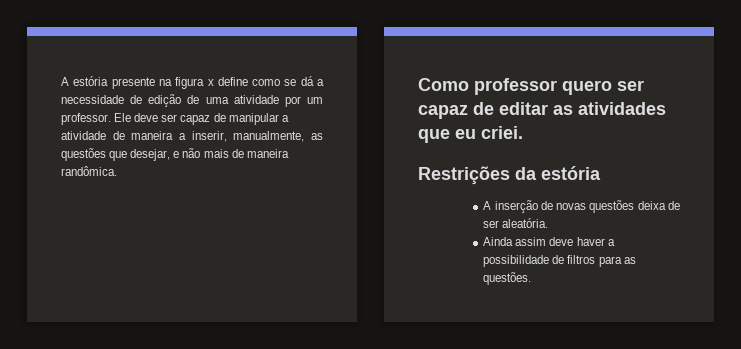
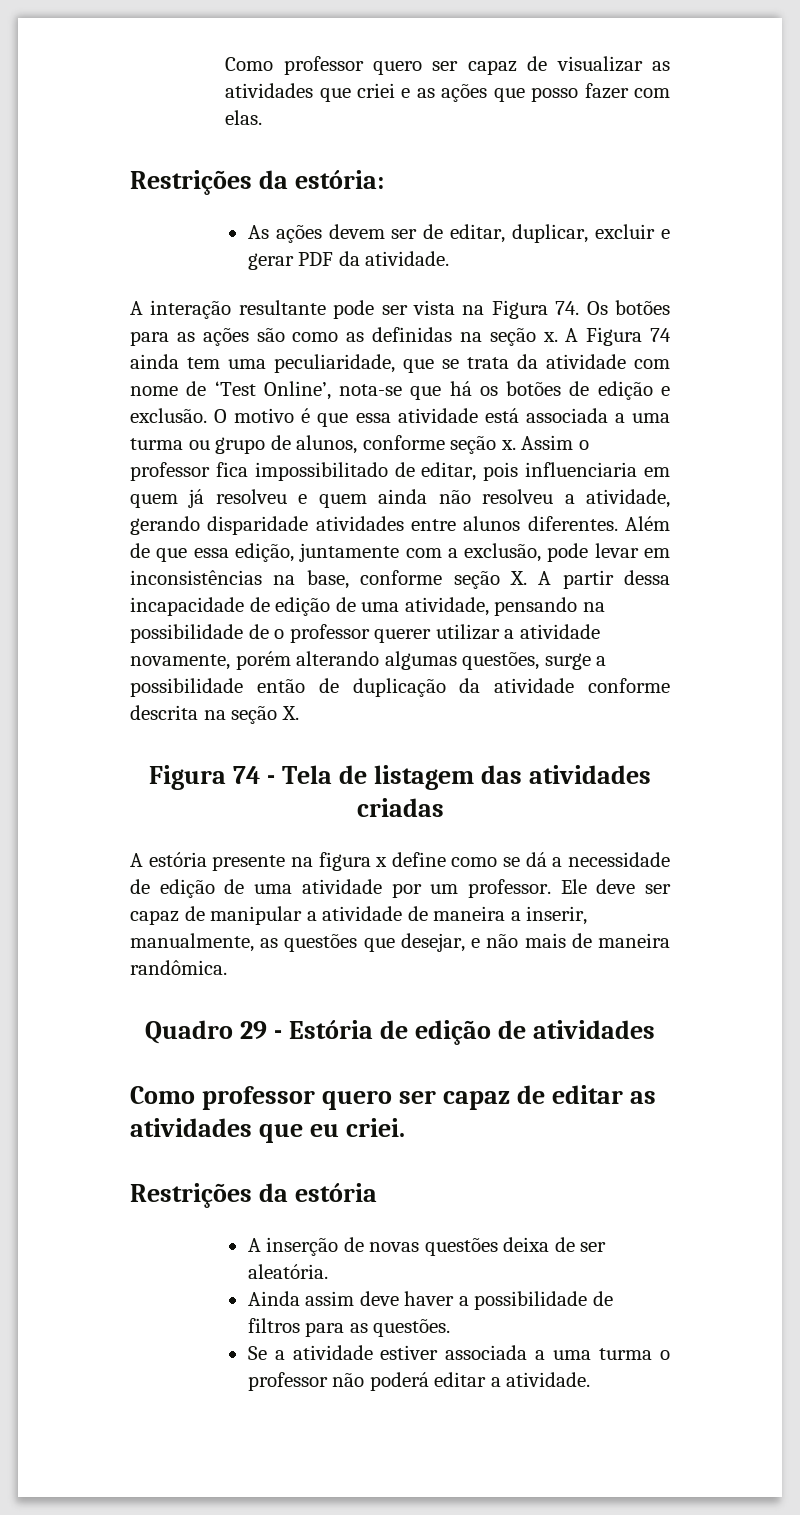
+ Como professor quero ser capaz de visualizar as atividades que criei e as ações que posso fazer com elas.
+ Restrições da estória:
+ As ações devem ser de editar, duplicar, excluir e gerar PDF da atividade.
+ A interação resultante pode ser vista na Figura 74. Os botões para as ações são como as definidas na seção x. A Figura 74 ainda tem uma peculiaridade, que se trata da atividade com nome de ‘Test Online’, nota-se que há os botões de edição e exclusão. O motivo é que essa atividade está associada a uma turma ou grupo de alunos, conforme seção x. Assim o professor fica impossibilitado de editar, pois influenciaria em quem já resolveu e quem ainda não resolveu a atividade, gerando disparidade atividades entre alunos diferentes. Além de que essa edição, juntamente com a exclusão, pode levar em inconsistências na base, conforme seção X. A partir dessa incapacidade de edição de uma atividade, pensando na possibilidade de o professor querer utilizar a atividade novamente, porém alterando algumas questões, surge a possibilidade então de duplicação da atividade conforme descrita na seção X.
+ Figura 74 - Tela de listagem das atividades criadas
+ Quadro 29 - Estória de edição de atividades
+ Se a atividade estiver associada a uma turma o professor não poderá editar a atividade.

